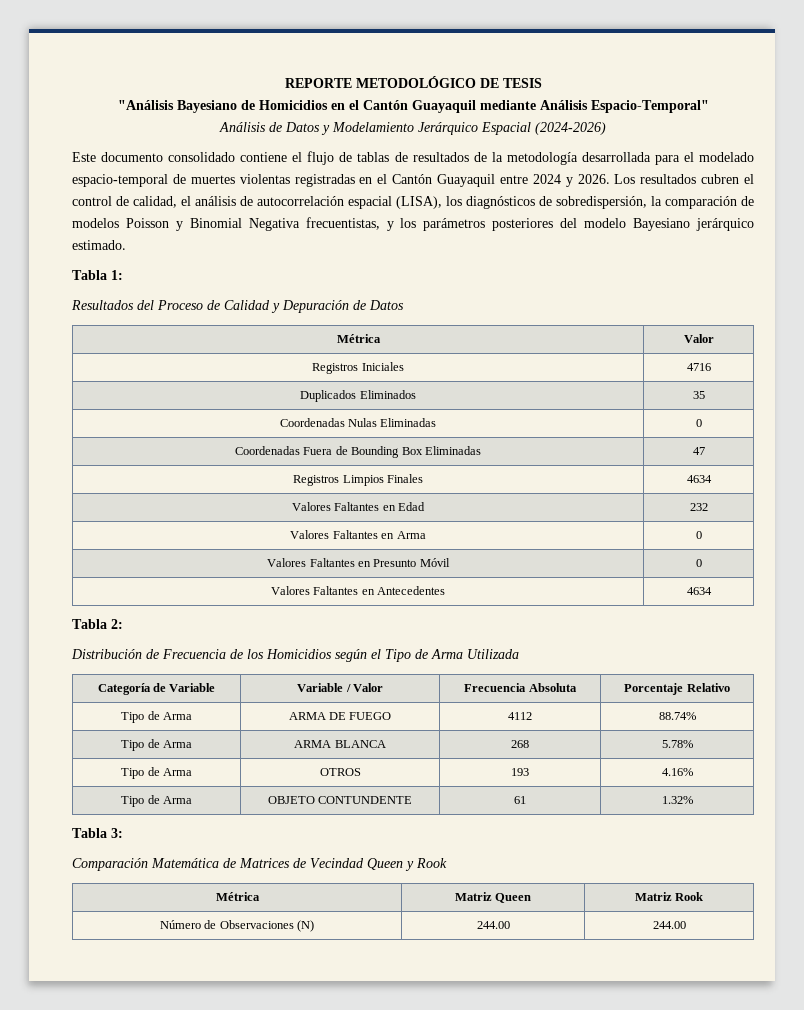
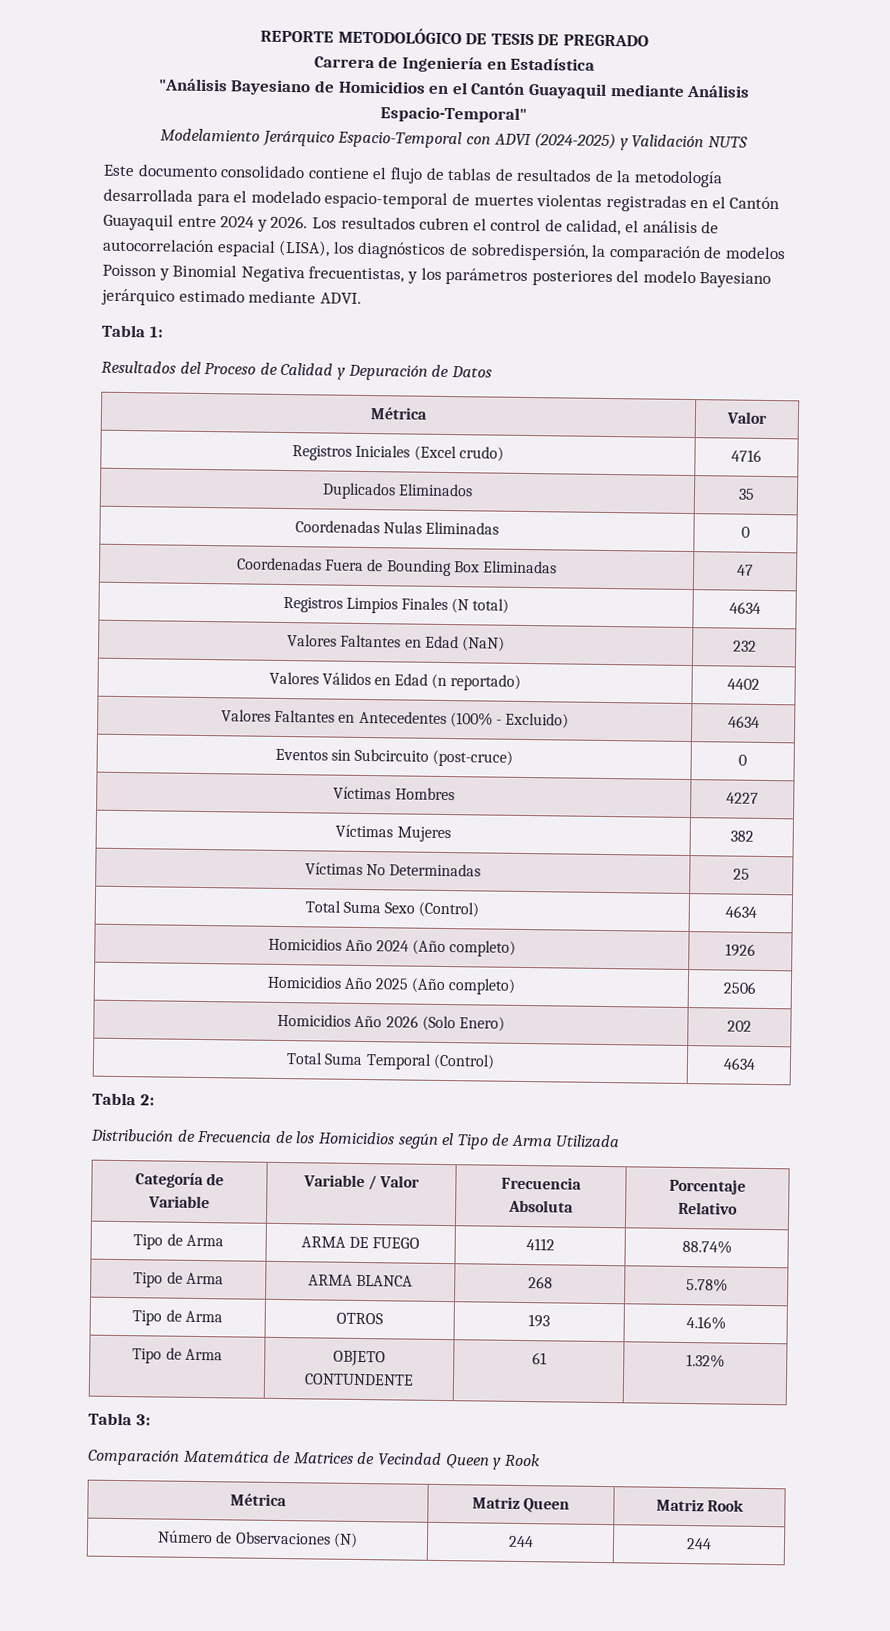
- REPORTE METODOLÓGICO DE TESIS
+ REPORTE METODOLÓGICO DE TESIS DE PREGRADO
+ Carrera de Ingeniería en Estadística
- Análisis de Datos y Modelamiento Jerárquico Espacial (2024-2026)
+ Modelamiento Jerárquico Espacio-Temporal con ADVI (2024-2025) y Validación NUTS
- Los resultados cubren el control de calidad, el análisis de autocorrelación espacial (LISA), los diagnósticos de sobredispersión, la comparación de modelos Poisson y Binomial Negativa frecuentistas, y los parámetros posteriores del modelo Bayesiano jerárquico estimado.
+ Los resultados cubren el control de calidad, el análisis de autocorrelación espacial (LISA), los diagnósticos de sobredispersión, la comparación de modelos Poisson y Binomial Negativa frecuentistas, y los parámetros posteriores del modelo Bayesiano jerárquico estimado mediante ADVI.
- Registros Iniciales | 4716
+ Registros Iniciales (Excel crudo) | 4716
- Registros Limpios Finales | 4634
+ Registros Limpios Finales (N total) | 4634
- Valores Faltantes en Edad | 232
+ Valores Faltantes en Edad (NaN) | 232
- Valores Faltantes en Arma | 0
- Valores Faltantes en Presunto Móvil | 0
- Valores Faltantes en Antecedentes | 4634
+ Valores Válidos en Edad (n reportado) | 4402
+ Valores Faltantes en Antecedentes (100% - Excluido) | 4634
+ Eventos sin Subcircuito (post-cruce) | 0
+ Víctimas Hombres | 4227
+ Víctimas Mujeres | 382
+ Víctimas No Determinadas | 25
+ Total Suma Sexo (Control) | 4634
+ Homicidios Año 2024 (Año completo) | 1926
+ Homicidios Año 2025 (Año completo) | 2506
+ Homicidios Año 2026 (Solo Enero) | 202
+ Total Suma Temporal (Control) | 4634
- Número de Observaciones (N) | 244.00 | 244.00
+ Número de Observaciones (N) | 244 | 244

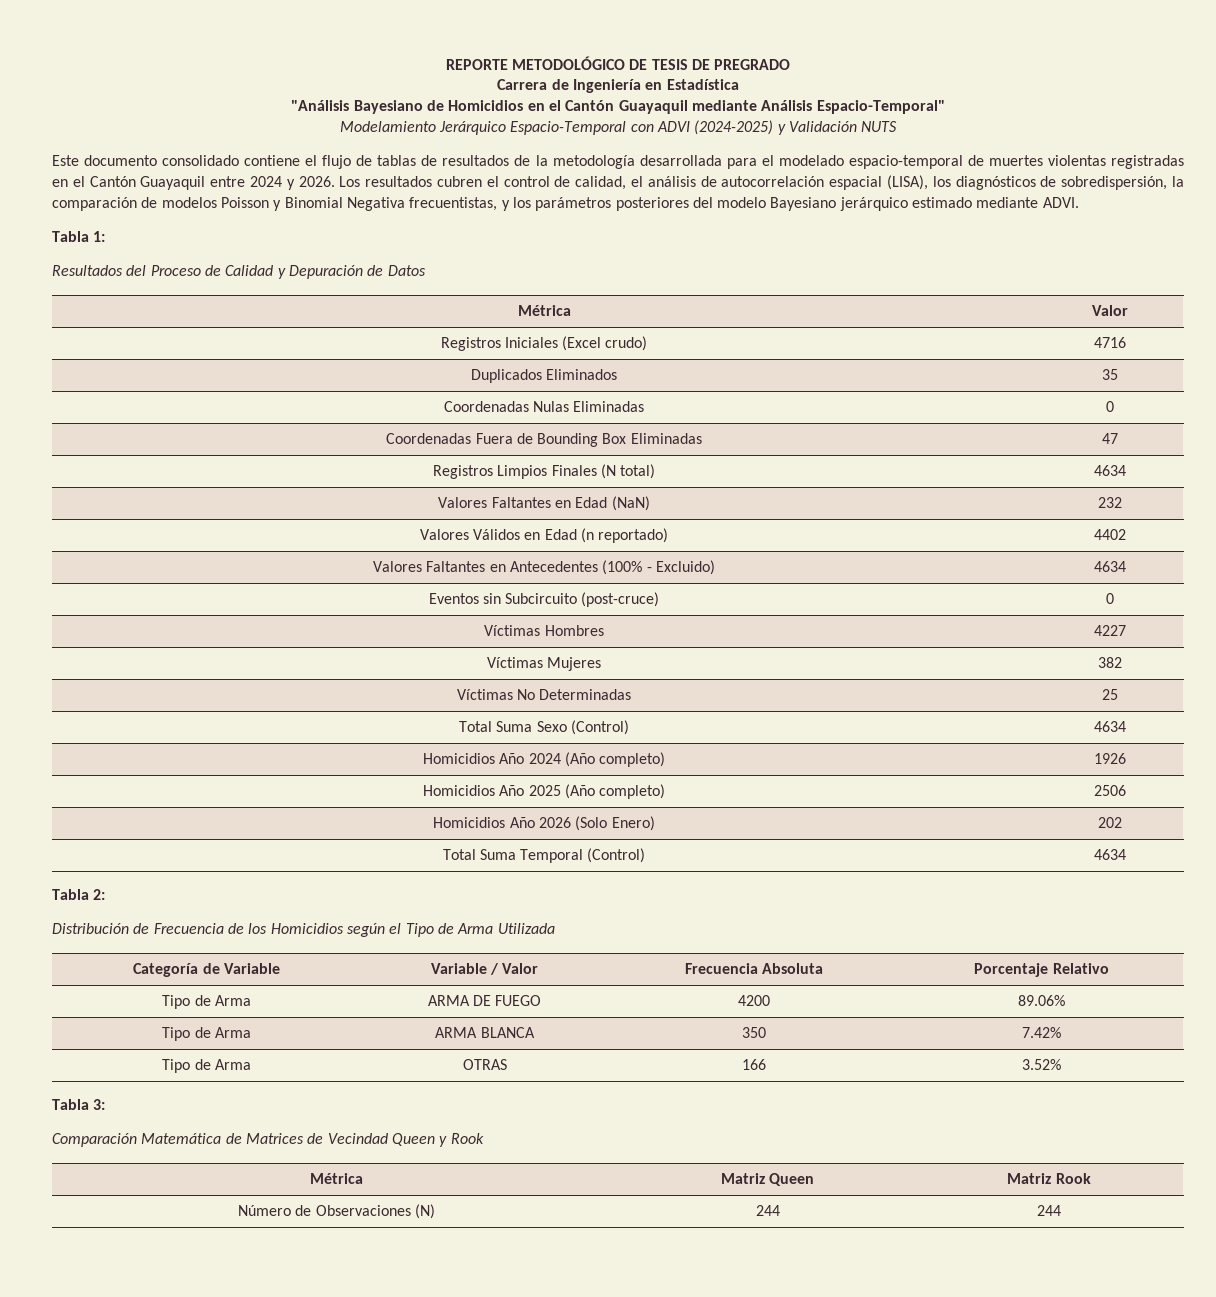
- Tipo de Arma | ARMA DE FUEGO | 4112 | 88.74%
+ Tipo de Arma | ARMA DE FUEGO | 4200 | 89.06%
- Tipo de Arma | ARMA BLANCA | 268 | 5.78%
- Tipo de Arma | OTROS | 193 | 4.16%
- Tipo de Arma | OBJETO CONTUNDENTE | 61 | 1.32%
+ Tipo de Arma | ARMA BLANCA | 350 | 7.42%
+ Tipo de Arma | OTRAS | 166 | 3.52%

